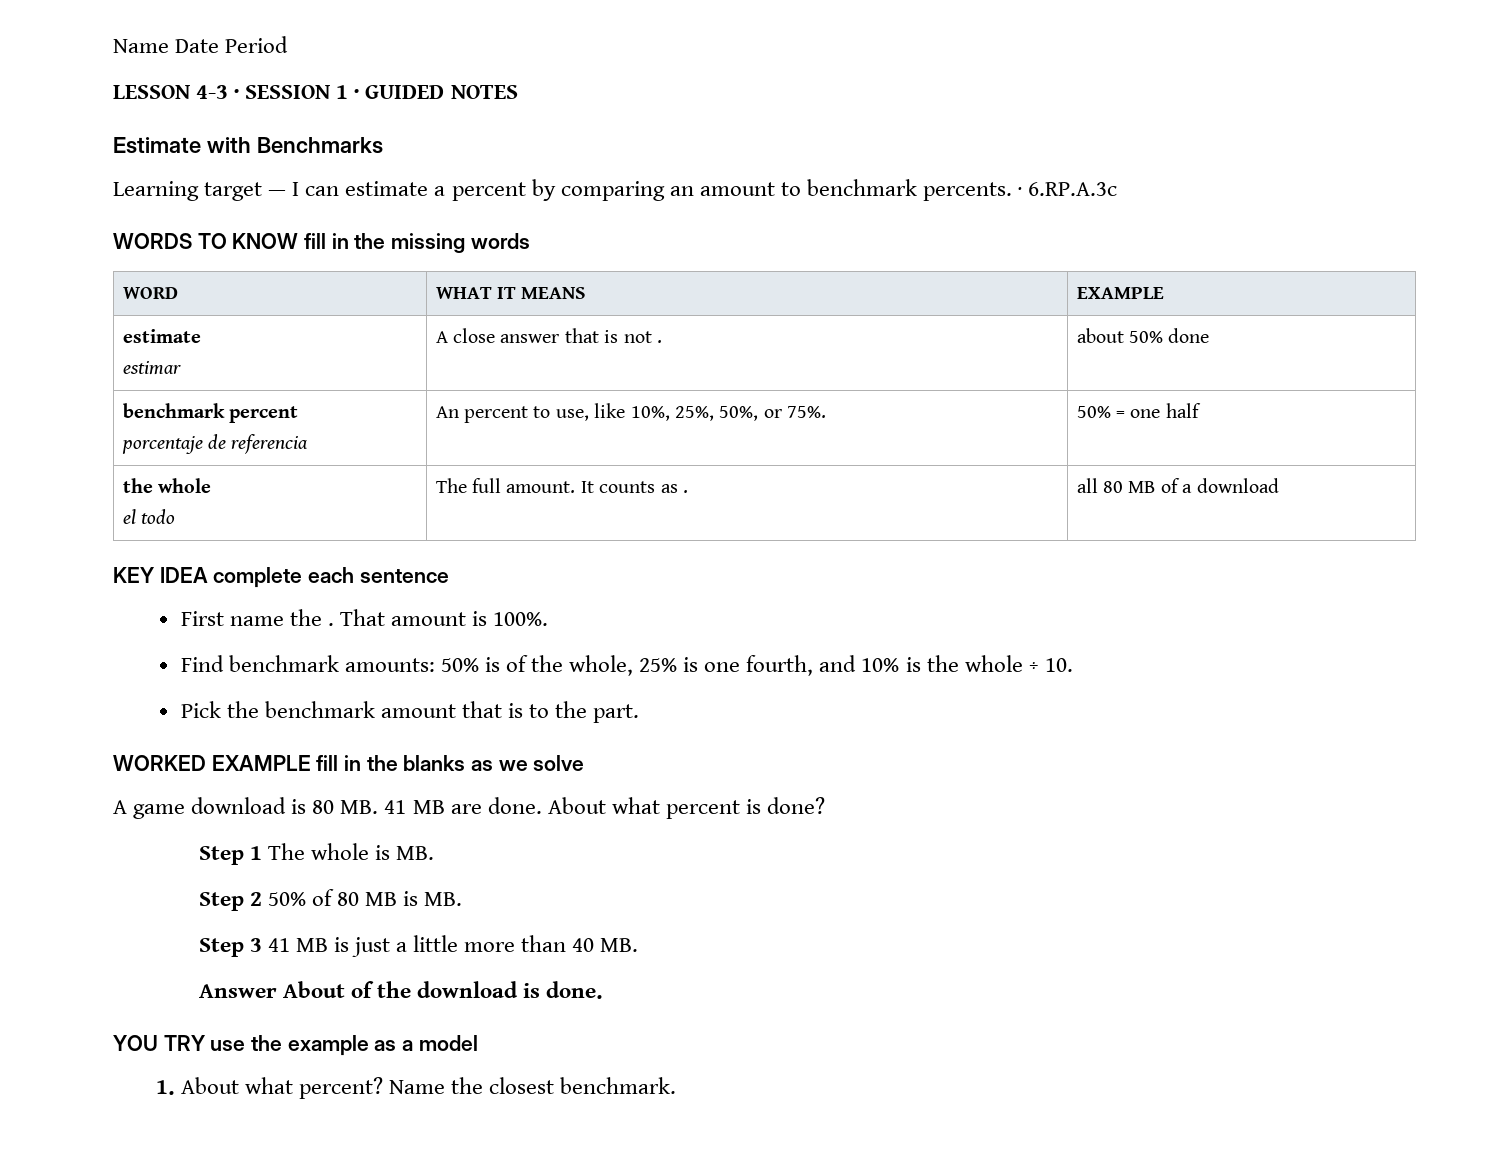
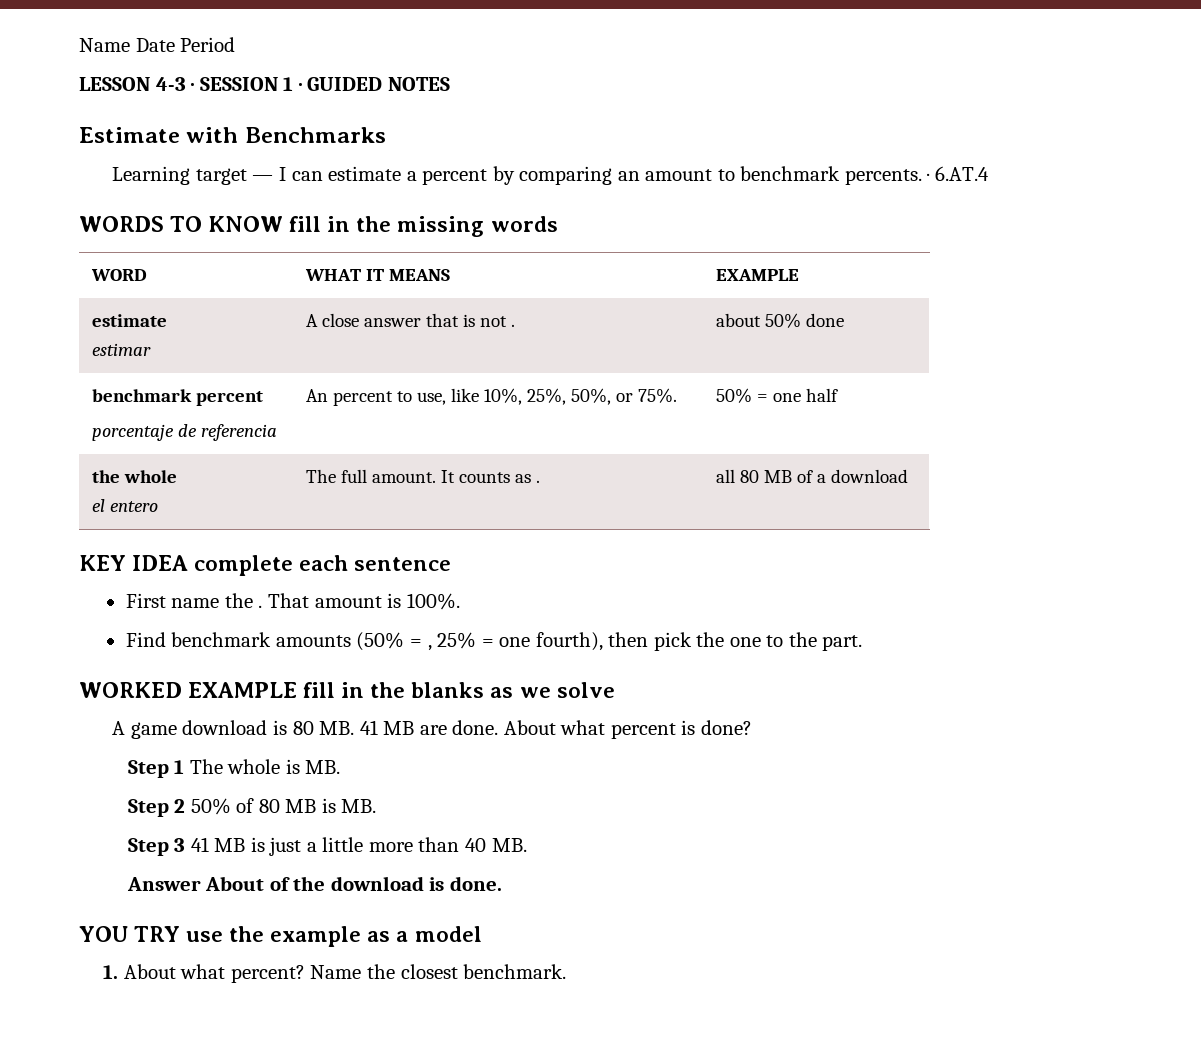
- · 6.RP.A.3c
+ · 6.AT.4
  benchmark percent
  porcentaje de referencia | An percent to use, like 10%, 25%, 50%, or 75%. | 50% = one half
  the whole
- el todo | The full amount. It counts as . | all 80 MB of a download
+ el entero | The full amount. It counts as . | all 80 MB of a download
- Find benchmark amounts: 50% is of the whole, 25% is one fourth, and 10% is the whole ÷ 10.
- Pick the benchmark amount that is to the part.
+ Find benchmark amounts (50% = , 25% = one fourth), then pick the one to the part.

